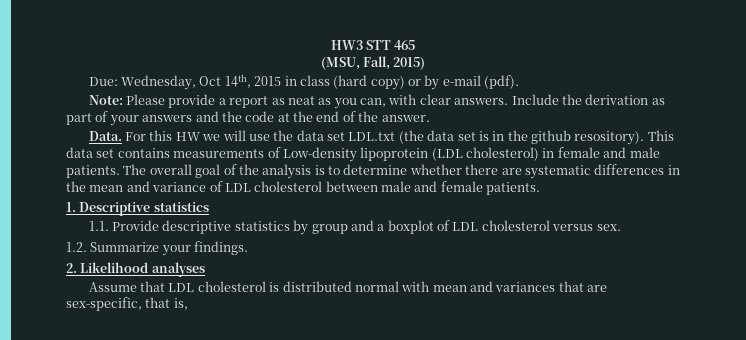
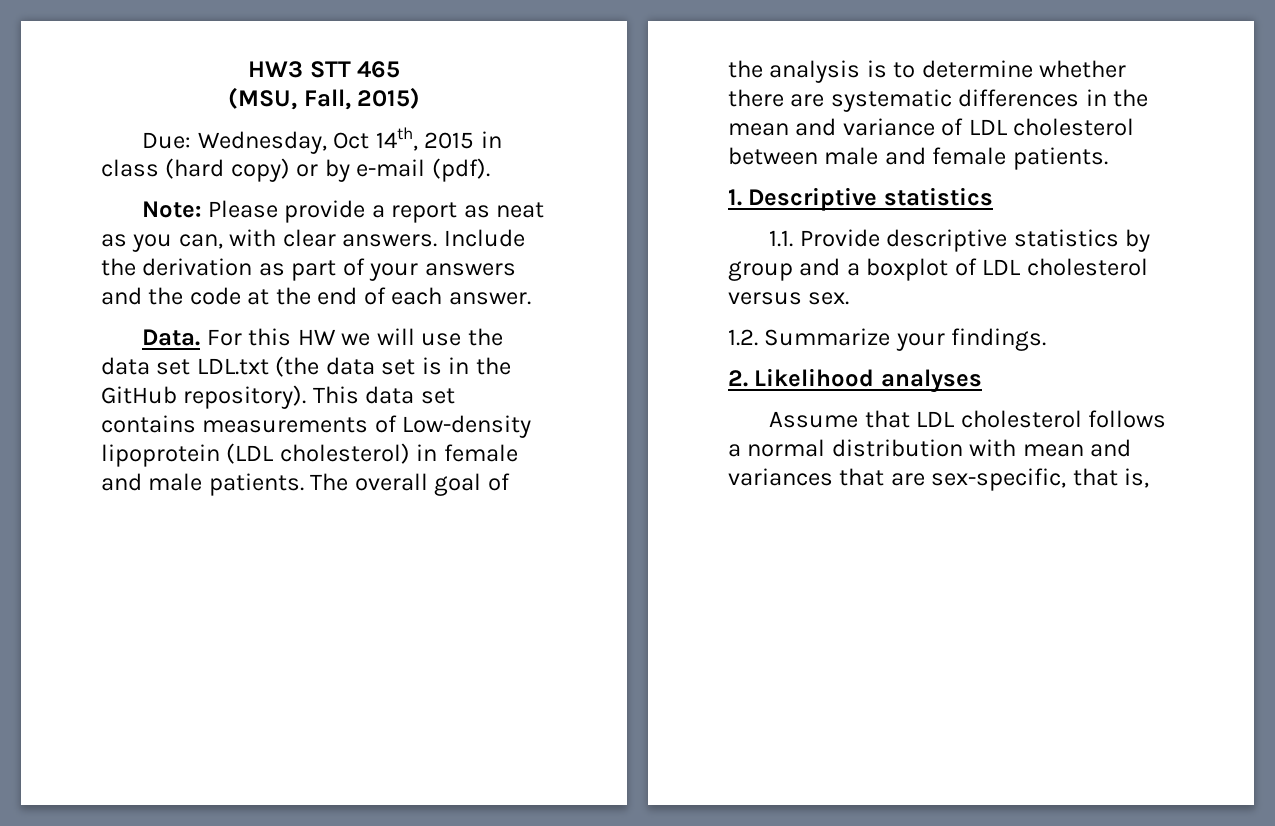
- Include the derivation as part of your answers and the code at the end of the answer.
+ Include the derivation as part of your answers and the code at the end of each answer.
- For this HW we will use the data set LDL.txt (the data set is in the github resository).
+ For this HW we will use the data set LDL.txt (the data set is in the GitHub repository).
- Assume that LDL cholesterol is distributed normal with mean and variances that are sex-specific, that is,
+ Assume that LDL cholesterol follows a normal distribution with mean and variances that are sex-specific, that is,

